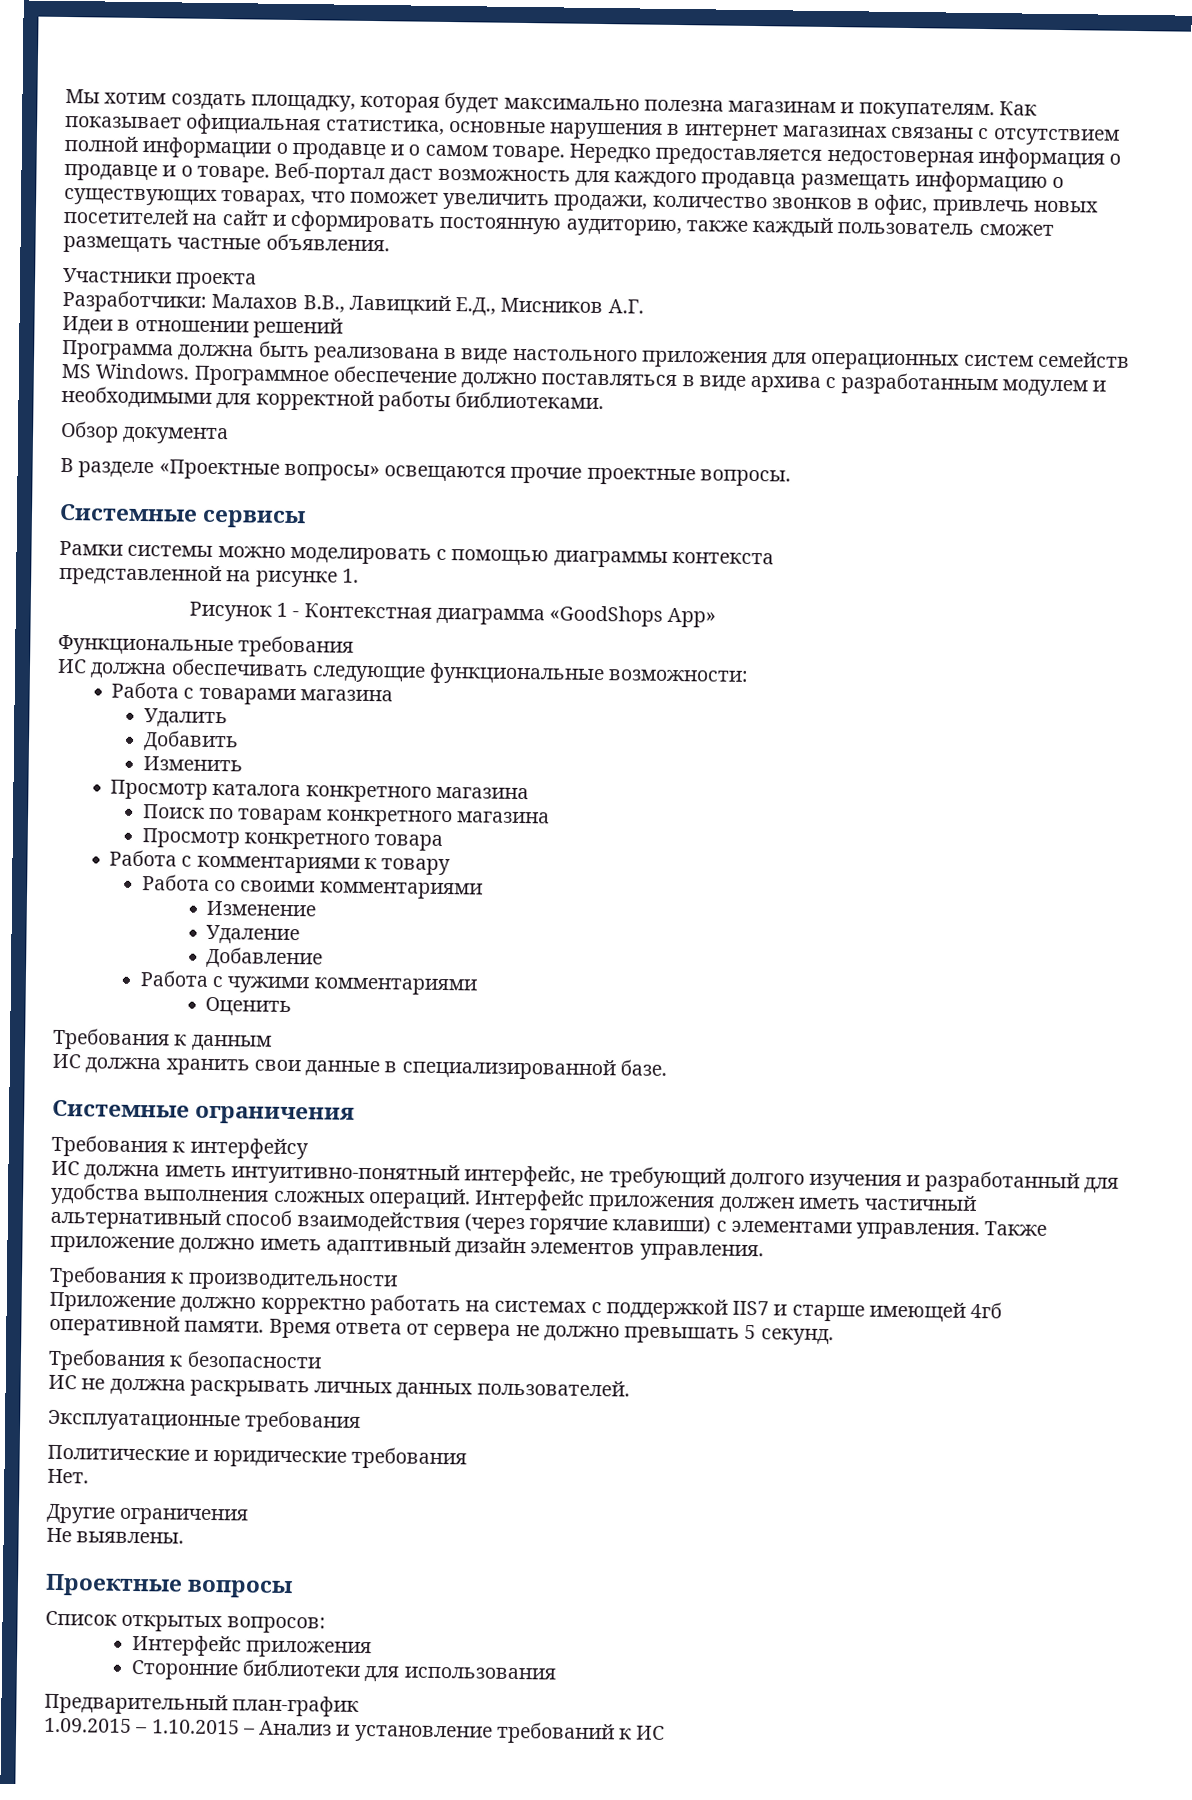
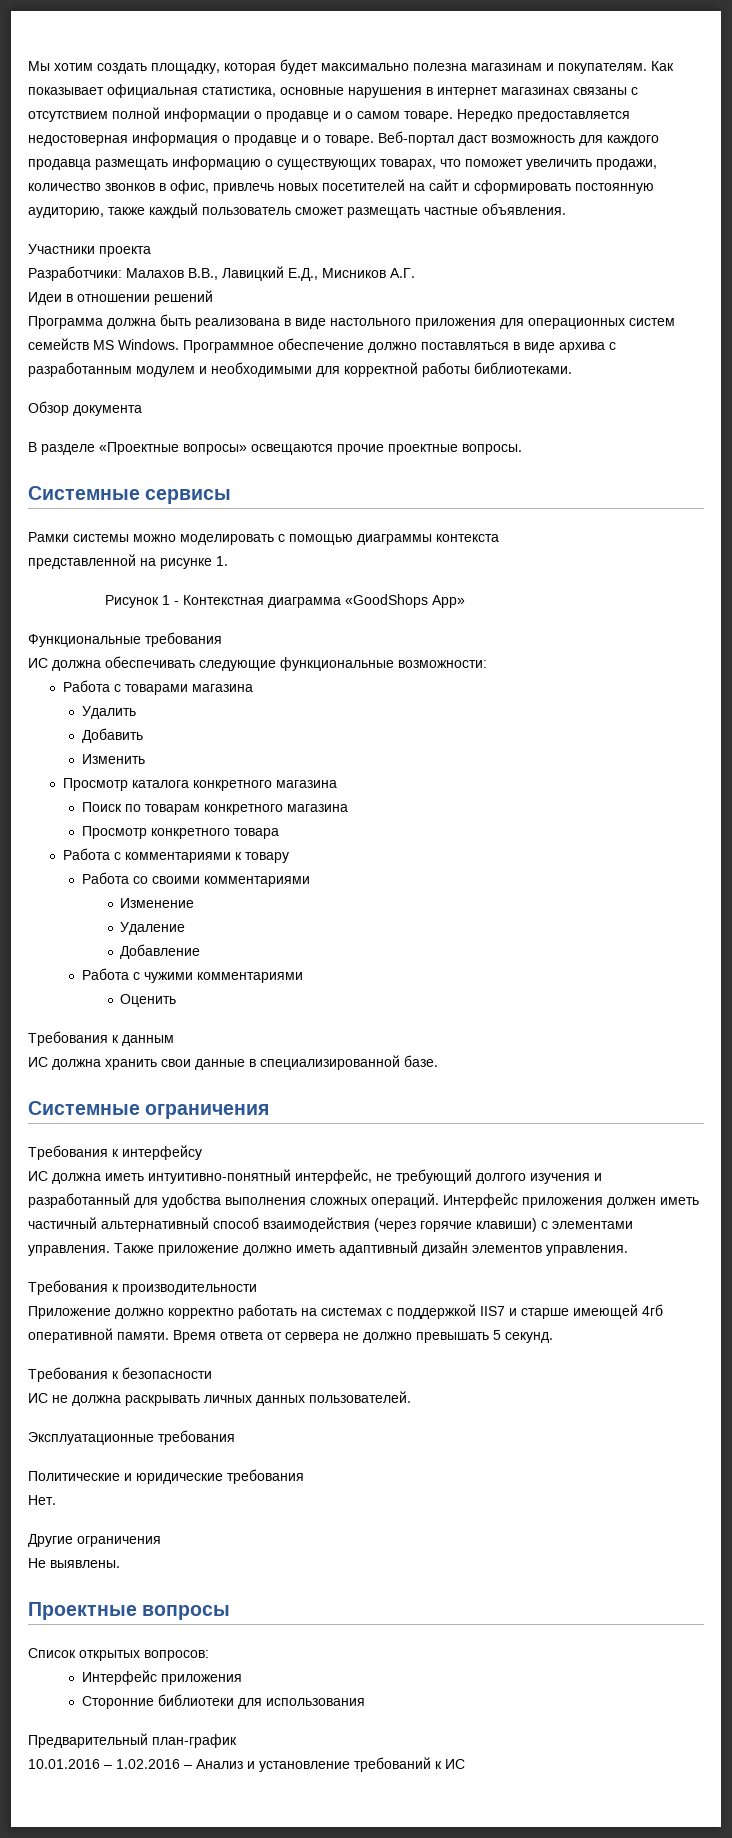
- 1.09.2015 – 1.10.2015 – Анализ и установление требований к ИС
+ 10.01.2016 – 1.02.2016 – Анализ и установление требований к ИС

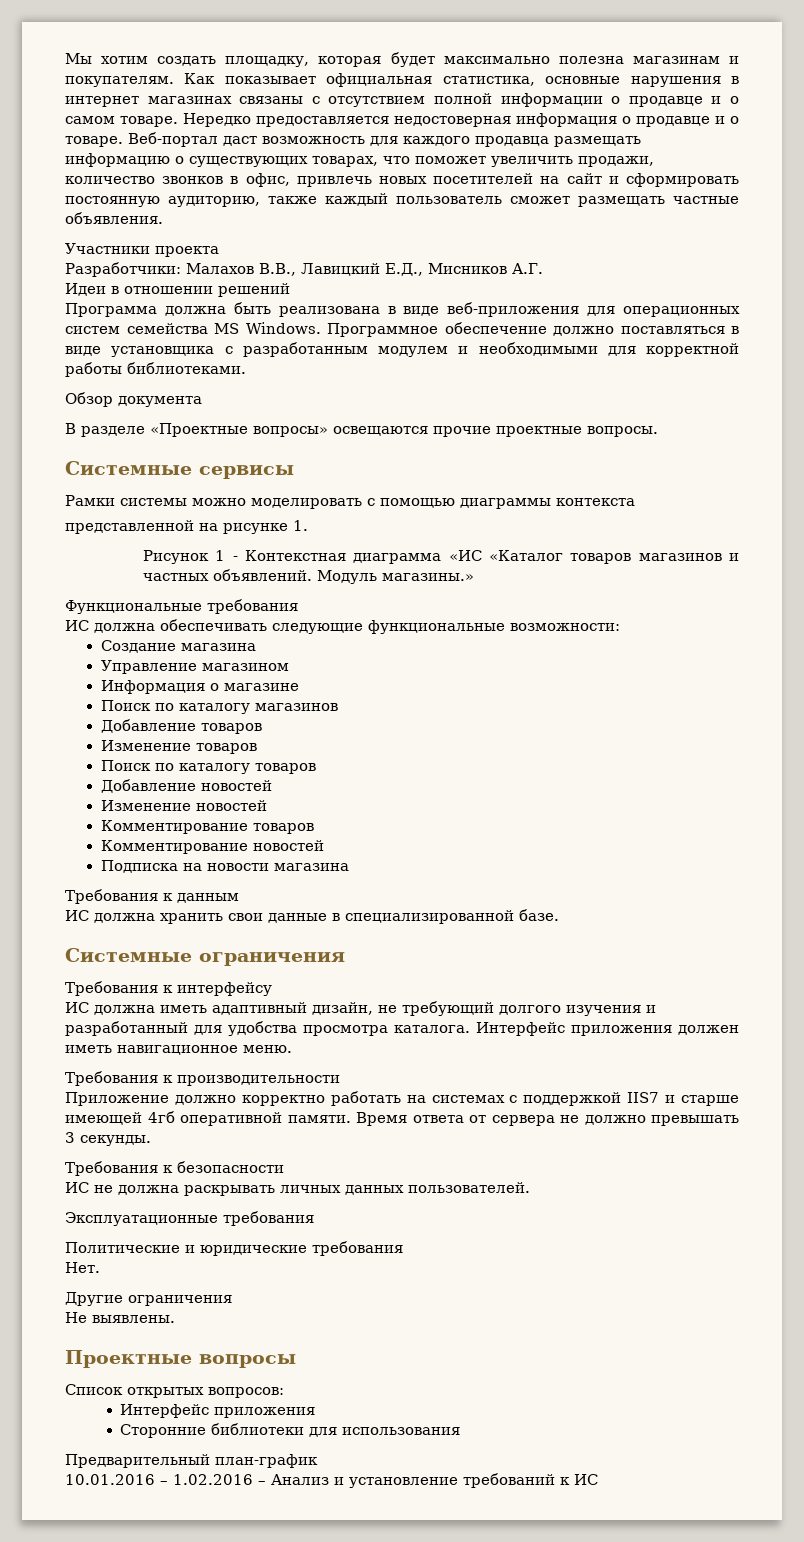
- Программа должна быть реализована в виде настольного приложения для операционных систем семейств MS Windows.
+ Программа должна быть реализована в виде веб-приложения для операционных систем семейства MS Windows.
- Программное обеспечение должно поставляться в виде архива с разработанным модулем и необходимыми для корректной работы библиотеками.
+ Программное обеспечение должно поставляться в виде установщика с разработанным модулем и необходимыми для корректной работы библиотеками.
- Рисунок 1 - Контекстная диаграмма «GoodShops App»
+ Рисунок 1 - Контекстная диаграмма «ИС «Каталог товаров магазинов и частных объявлений. Модуль магазины.»
- Работа с товарами магазина
- Удалить
- Добавить
- Изменить
- Просмотр каталога конкретного магазина
- Поиск по товарам конкретного магазина
- Просмотр конкретного товара
- Работа с комментариями к товару
- Работа со своими комментариями
- Изменение
- Удаление
- Добавление
- Работа с чужими комментариями
- Оценить
+ Создание магазина
+ Управление магазином
+ Информация о магазине
+ Поиск по каталогу магазинов
+ Добавление товаров
+ Изменение товаров
+ Поиск по каталогу товаров
+ Добавление новостей
+ Изменение новостей
+ Комментирование товаров
+ Комментирование новостей
+ Подписка на новости магазина
- ИС должна иметь интуитивно-понятный интерфейс, не требующий долгого изучения и разработанный для удобства выполнения сложных операций.
+ ИС должна иметь адаптивный дизайн, не требующий долгого изучения и разработанный для удобства просмотра каталога.
- Интерфейс приложения должен иметь частичный альтернативный способ взаимодействия (через горячие клавиши) с элементами управления. Также приложение должно иметь адаптивный дизайн элементов управления.
+ Интерфейс приложения должен иметь навигационное меню.
- Время ответа от сервера не должно превышать 5 секунд.
+ Время ответа от сервера не должно превышать 3 секунды.

